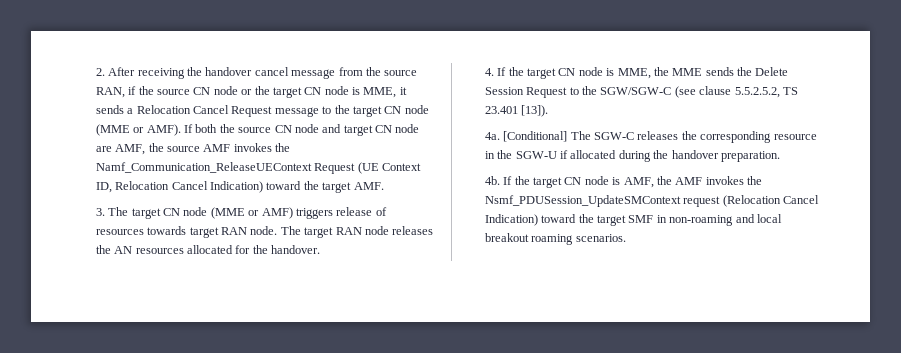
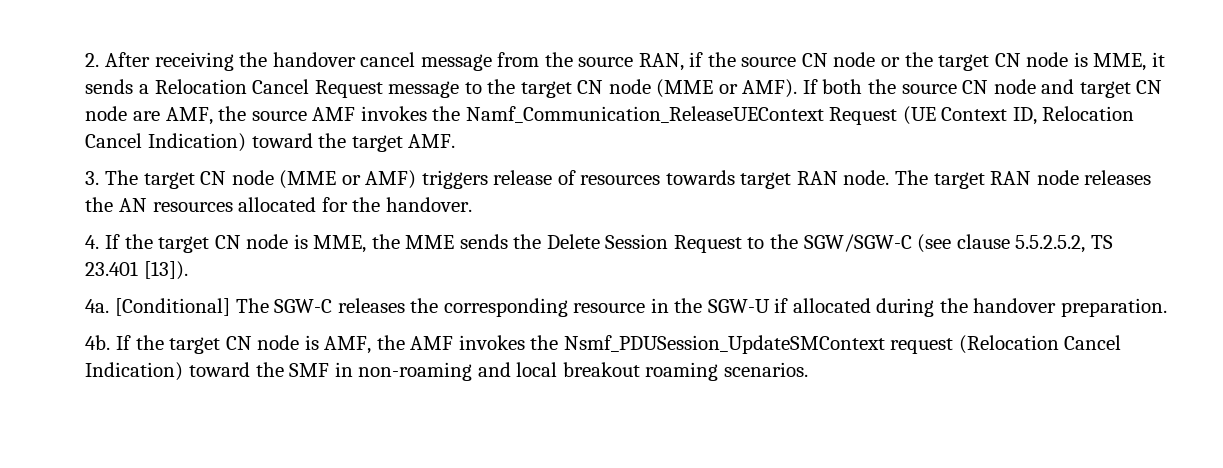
- If the target CN node is AMF, the AMF invokes the Nsmf_PDUSession_UpdateSMContext request (Relocation Cancel Indication) toward the target SMF in non-roaming and local breakout roaming scenarios.
+ If the target CN node is AMF, the AMF invokes the Nsmf_PDUSession_UpdateSMContext request (Relocation Cancel Indication) toward the SMF in non-roaming and local breakout roaming scenarios.

